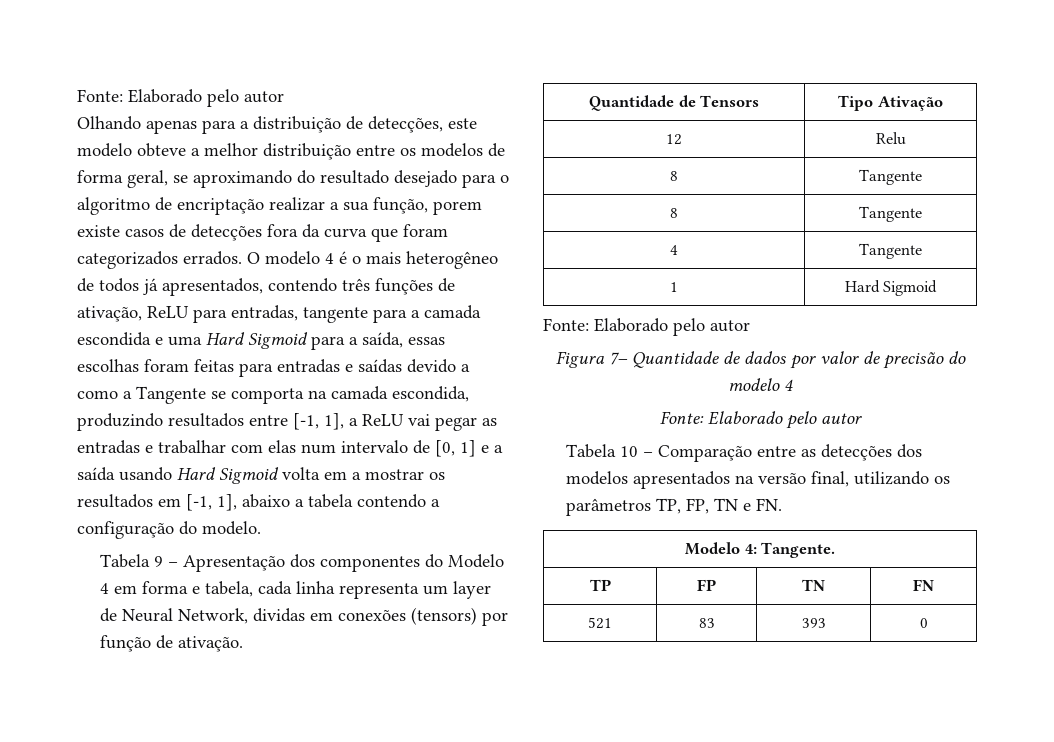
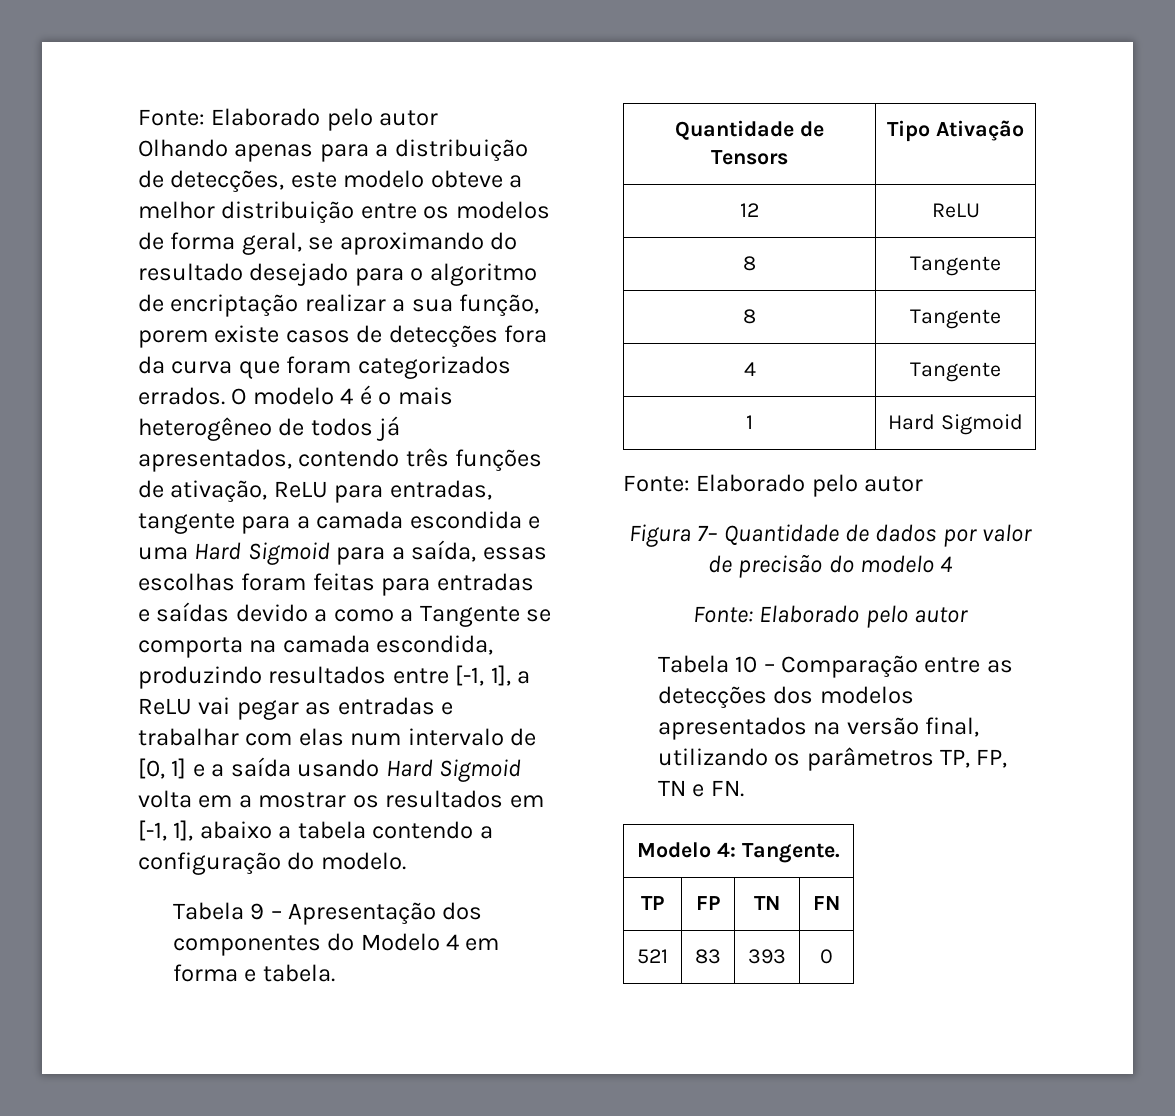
- Tabela 9 – Apresentação dos componentes do Modelo 4 em forma e tabela, cada linha representa um layer de Neural Network, dividas em conexões (tensors) por função de ativação.
+ Tabela 9 – Apresentação dos componentes do Modelo 4 em forma e tabela.
- 12 | Relu
+ 12 | ReLU

